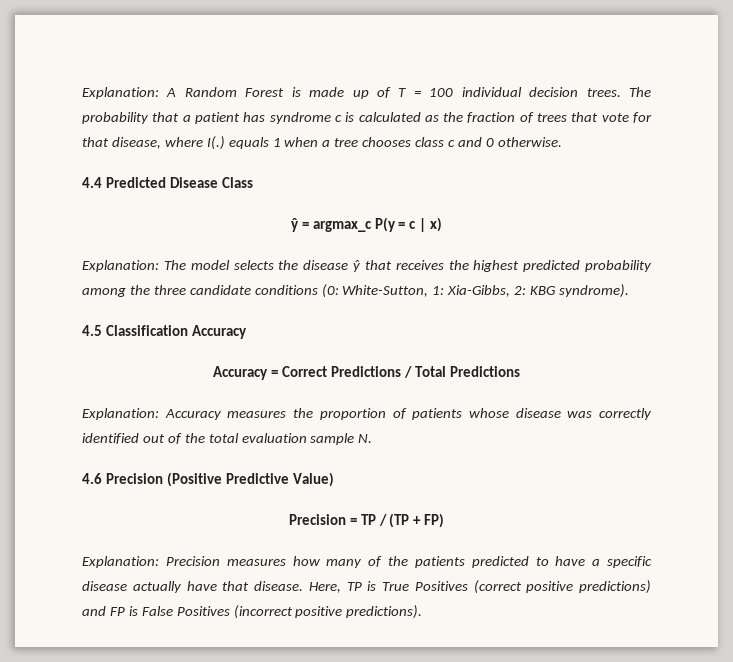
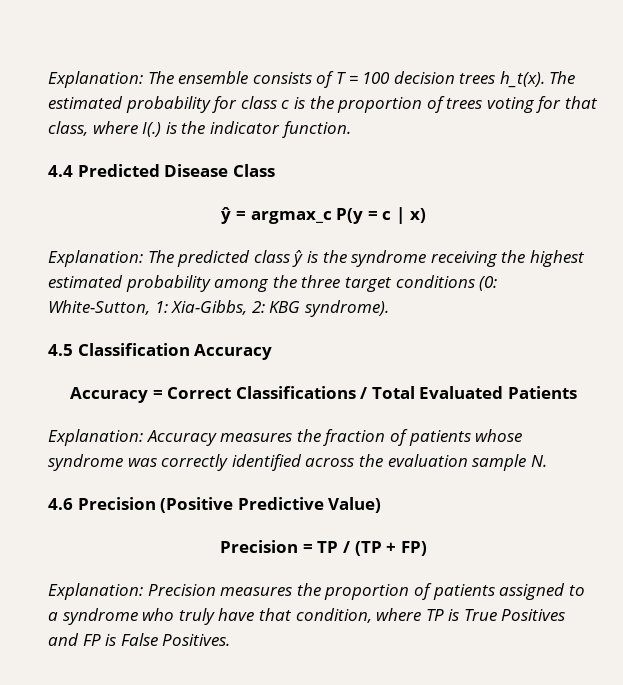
- Explanation: A Random Forest is made up of T = 100 individual decision trees. The probability that a patient has syndrome c is calculated as the fraction of trees that vote for that disease, where I(.) equals 1 when a tree chooses class c and 0 otherwise.
+ Explanation: The ensemble consists of T = 100 decision trees h_t(x). The estimated probability for class c is the proportion of trees voting for that class, where I(.) is the indicator function.
- Explanation: The model selects the disease ŷ that receives the highest predicted probability among the three candidate conditions (0: White-Sutton, 1: Xia-Gibbs, 2: KBG syndrome).
+ Explanation: The predicted class ŷ is the syndrome receiving the highest estimated probability among the three target conditions (0: White-Sutton, 1: Xia-Gibbs, 2: KBG syndrome).
- Accuracy = Correct Predictions / Total Predictions
+ Accuracy = Correct Classifications / Total Evaluated Patients
- Explanation: Accuracy measures the proportion of patients whose disease was correctly identified out of the total evaluation sample N.
+ Explanation: Accuracy measures the fraction of patients whose syndrome was correctly identified across the evaluation sample N.
- Explanation: Precision measures how many of the patients predicted to have a specific disease actually have that disease. Here, TP is True Positives (correct positive predictions) and FP is False Positives (incorrect positive predictions).
+ Explanation: Precision measures the proportion of patients assigned to a syndrome who truly have that condition, where TP is True Positives and FP is False Positives.

